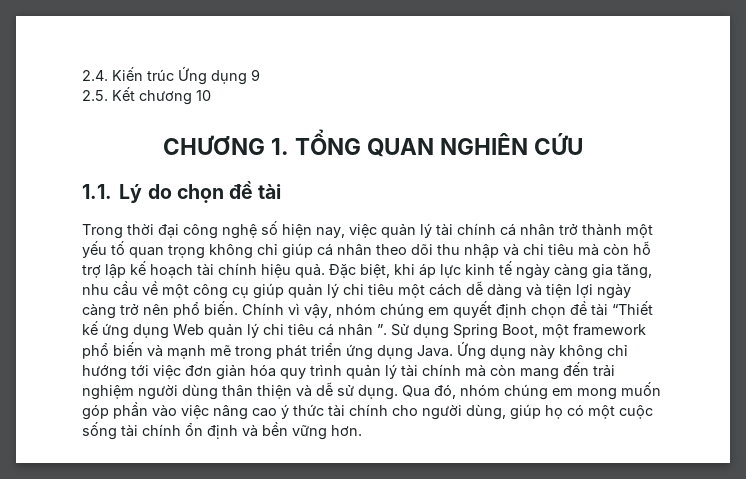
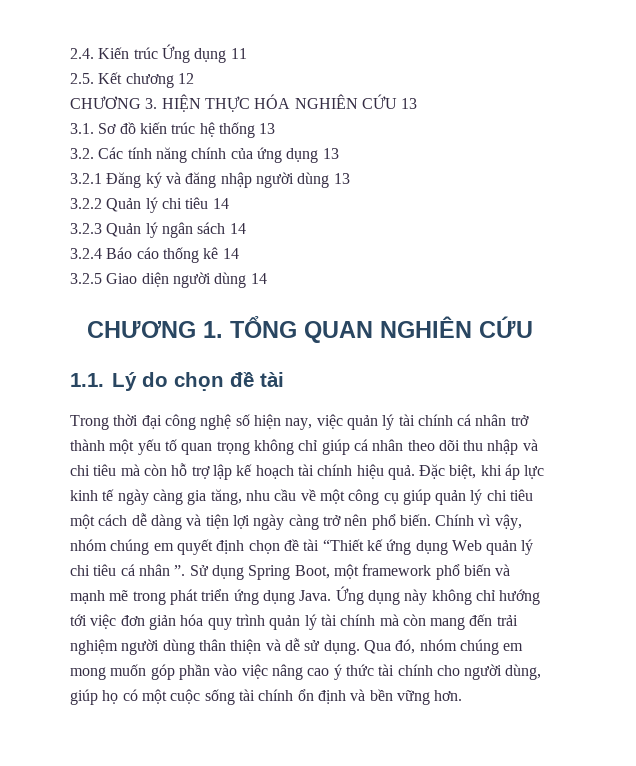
- 2.4. Kiến trúc Ứng dụng 9
+ 2.4. Kiến trúc Ứng dụng 11
- 2.5. Kết chương 10
+ 2.5. Kết chương 12
+ CHƯƠNG 3. HIỆN THỰC HÓA NGHIÊN CỨU 13
+ 3.1. Sơ đồ kiến trúc hệ thống 13
+ 3.2. Các tính năng chính của ứng dụng 13
+ 3.2.1 Đăng ký và đăng nhập người dùng 13
+ 3.2.2 Quản lý chi tiêu 14
+ 3.2.3 Quản lý ngân sách 14
+ 3.2.4 Báo cáo thống kê 14
+ 3.2.5 Giao diện người dùng 14

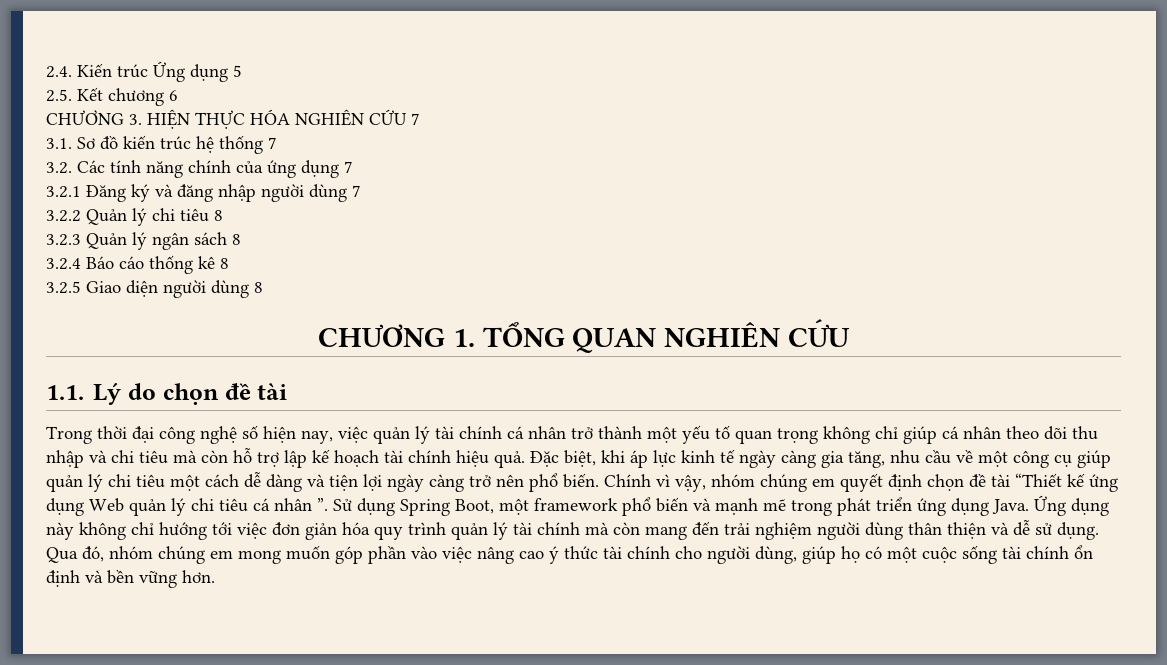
- 2.4. Kiến trúc Ứng dụng 11
+ 2.4. Kiến trúc Ứng dụng 5
- 2.5. Kết chương 12
+ 2.5. Kết chương 6
- CHƯƠNG 3. HIỆN THỰC HÓA NGHIÊN CỨU 13
+ CHƯƠNG 3. HIỆN THỰC HÓA NGHIÊN CỨU 7
- 3.1. Sơ đồ kiến trúc hệ thống 13
+ 3.1. Sơ đồ kiến trúc hệ thống 7
- 3.2. Các tính năng chính của ứng dụng 13
+ 3.2. Các tính năng chính của ứng dụng 7
- 3.2.1 Đăng ký và đăng nhập người dùng 13
+ 3.2.1 Đăng ký và đăng nhập người dùng 7
- 3.2.2 Quản lý chi tiêu 14
+ 3.2.2 Quản lý chi tiêu 8
- 3.2.3 Quản lý ngân sách 14
+ 3.2.3 Quản lý ngân sách 8
- 3.2.4 Báo cáo thống kê 14
+ 3.2.4 Báo cáo thống kê 8
- 3.2.5 Giao diện người dùng 14
+ 3.2.5 Giao diện người dùng 8

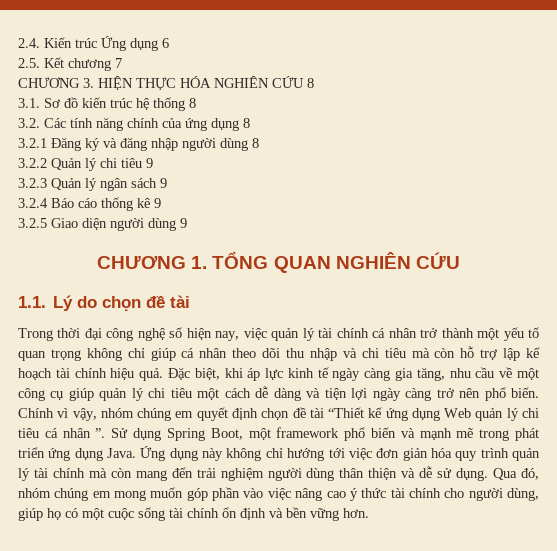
- 2.4. Kiến trúc Ứng dụng 5
+ 2.4. Kiến trúc Ứng dụng 6
- 2.5. Kết chương 6
+ 2.5. Kết chương 7
- CHƯƠNG 3. HIỆN THỰC HÓA NGHIÊN CỨU 7
+ CHƯƠNG 3. HIỆN THỰC HÓA NGHIÊN CỨU 8
- 3.1. Sơ đồ kiến trúc hệ thống 7
+ 3.1. Sơ đồ kiến trúc hệ thống 8
- 3.2. Các tính năng chính của ứng dụng 7
+ 3.2. Các tính năng chính của ứng dụng 8
- 3.2.1 Đăng ký và đăng nhập người dùng 7
+ 3.2.1 Đăng ký và đăng nhập người dùng 8
- 3.2.2 Quản lý chi tiêu 8
+ 3.2.2 Quản lý chi tiêu 9
- 3.2.3 Quản lý ngân sách 8
+ 3.2.3 Quản lý ngân sách 9
- 3.2.4 Báo cáo thống kê 8
+ 3.2.4 Báo cáo thống kê 9
- 3.2.5 Giao diện người dùng 8
+ 3.2.5 Giao diện người dùng 9

